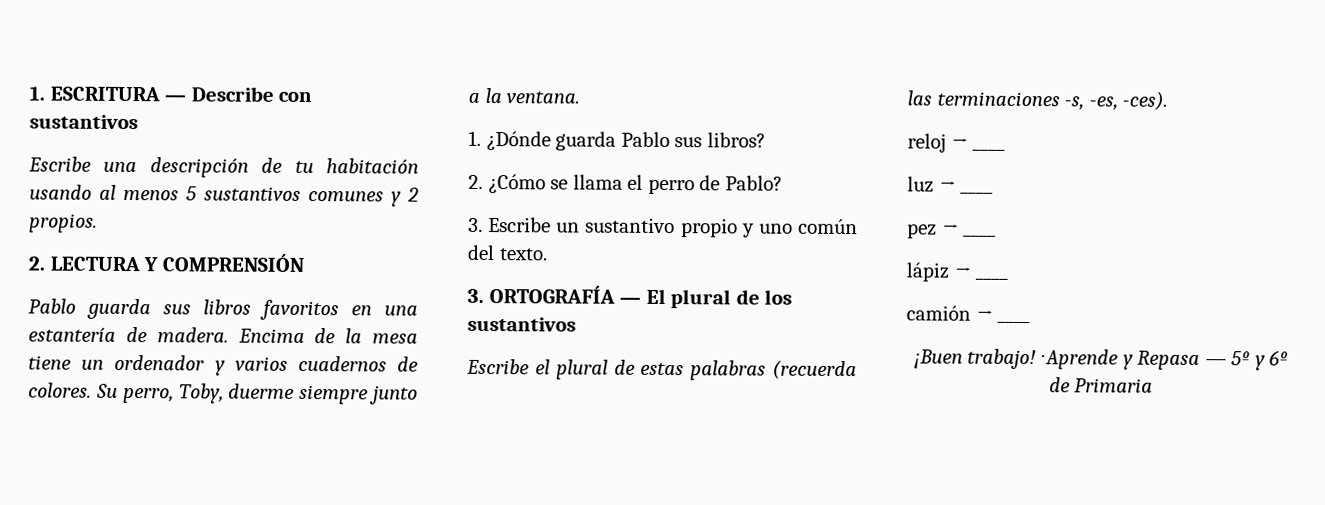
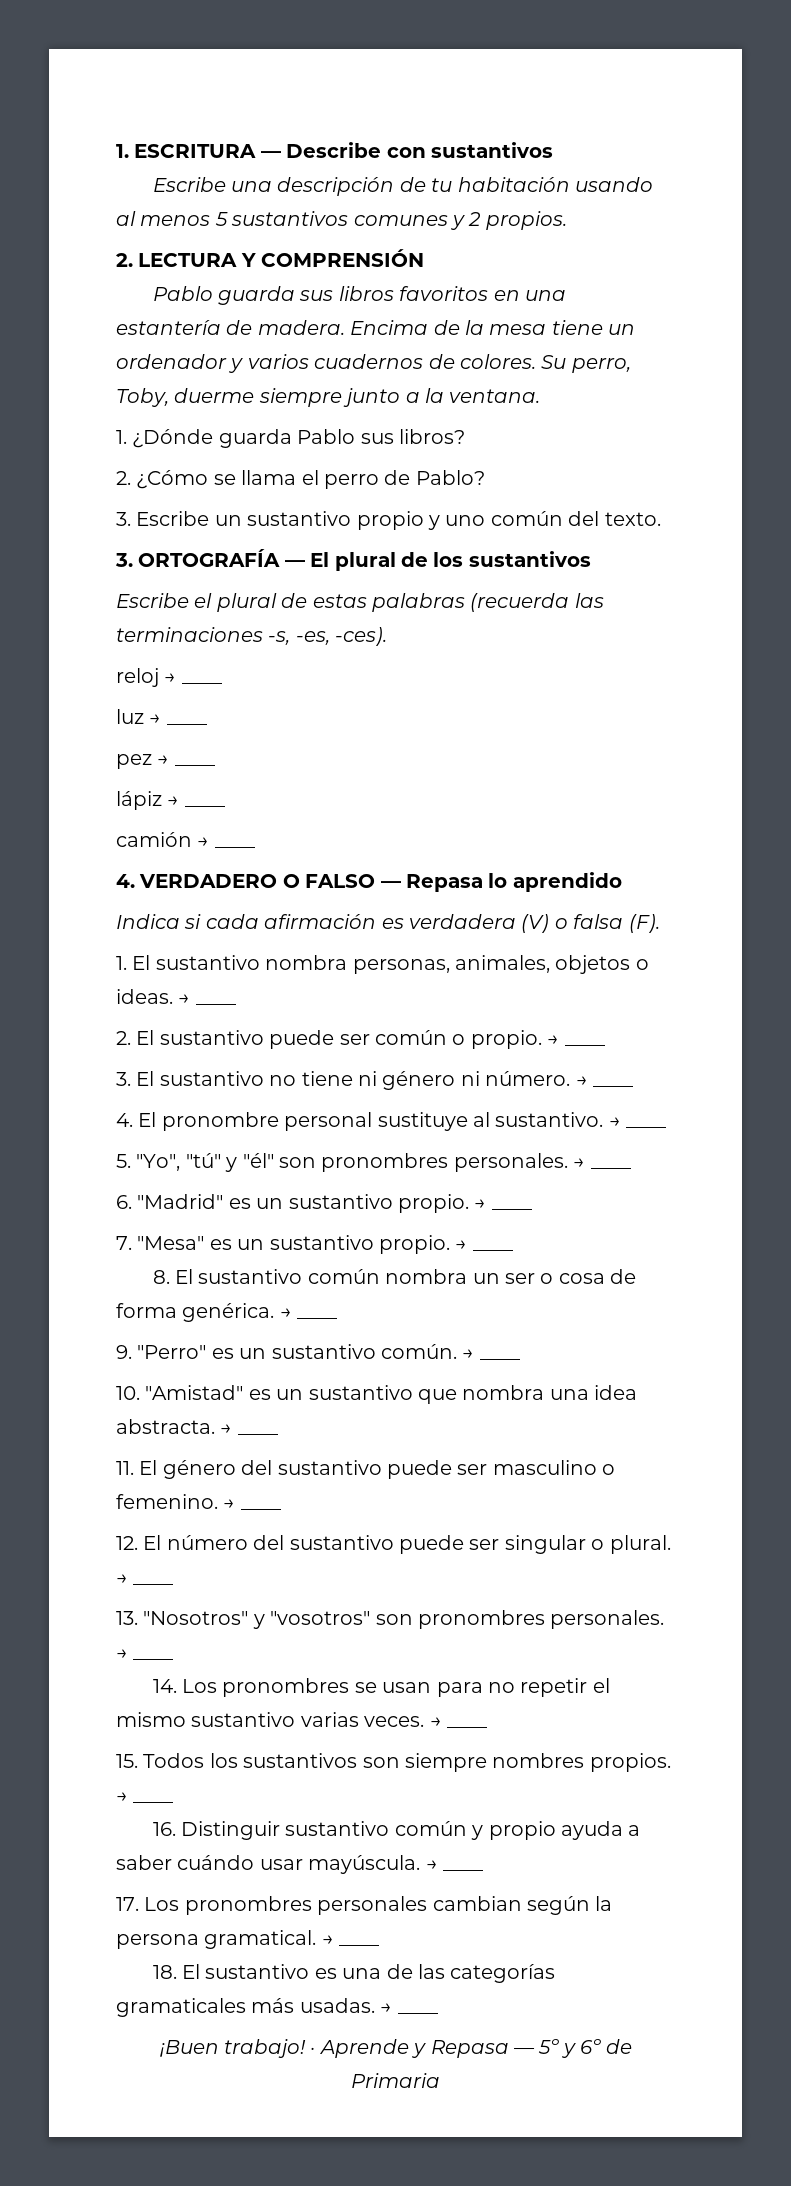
+ 4. VERDADERO O FALSO — Repasa lo aprendido
+ Indica si cada afirmación es verdadera (V) o falsa (F).
+ 1. El sustantivo nombra personas, animales, objetos o ideas. → ____
+ 2. El sustantivo puede ser común o propio. → ____
+ 3. El sustantivo no tiene ni género ni número. → ____
+ 4. El pronombre personal sustituye al sustantivo. → ____
+ 5. "Yo", "tú" y "él" son pronombres personales. → ____
+ 6. "Madrid" es un sustantivo propio. → ____
+ 7. "Mesa" es un sustantivo propio. → ____
+ 8. El sustantivo común nombra un ser o cosa de forma genérica. → ____
+ 9. "Perro" es un sustantivo común. → ____
+ 10. "Amistad" es un sustantivo que nombra una idea abstracta. → ____
+ 11. El género del sustantivo puede ser masculino o femenino. → ____
+ 12. El número del sustantivo puede ser singular o plural. → ____
+ 13. "Nosotros" y "vosotros" son pronombres personales. → ____
+ 14. Los pronombres se usan para no repetir el mismo sustantivo varias veces. → ____
+ 15. Todos los sustantivos son siempre nombres propios. → ____
+ 16. Distinguir sustantivo común y propio ayuda a saber cuándo usar mayúscula. → ____
+ 17. Los pronombres personales cambian según la persona gramatical. → ____
+ 18. El sustantivo es una de las categorías gramaticales más usadas. → ____

